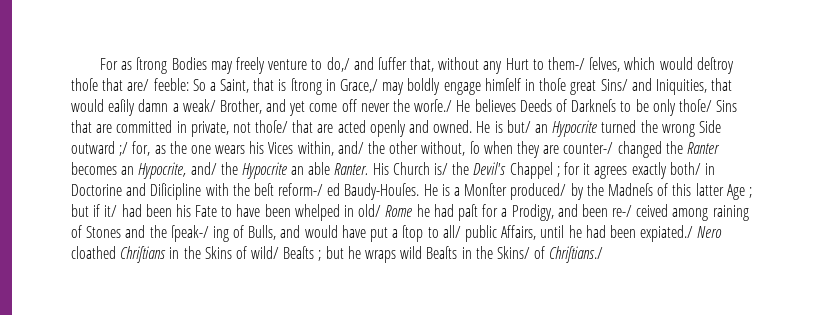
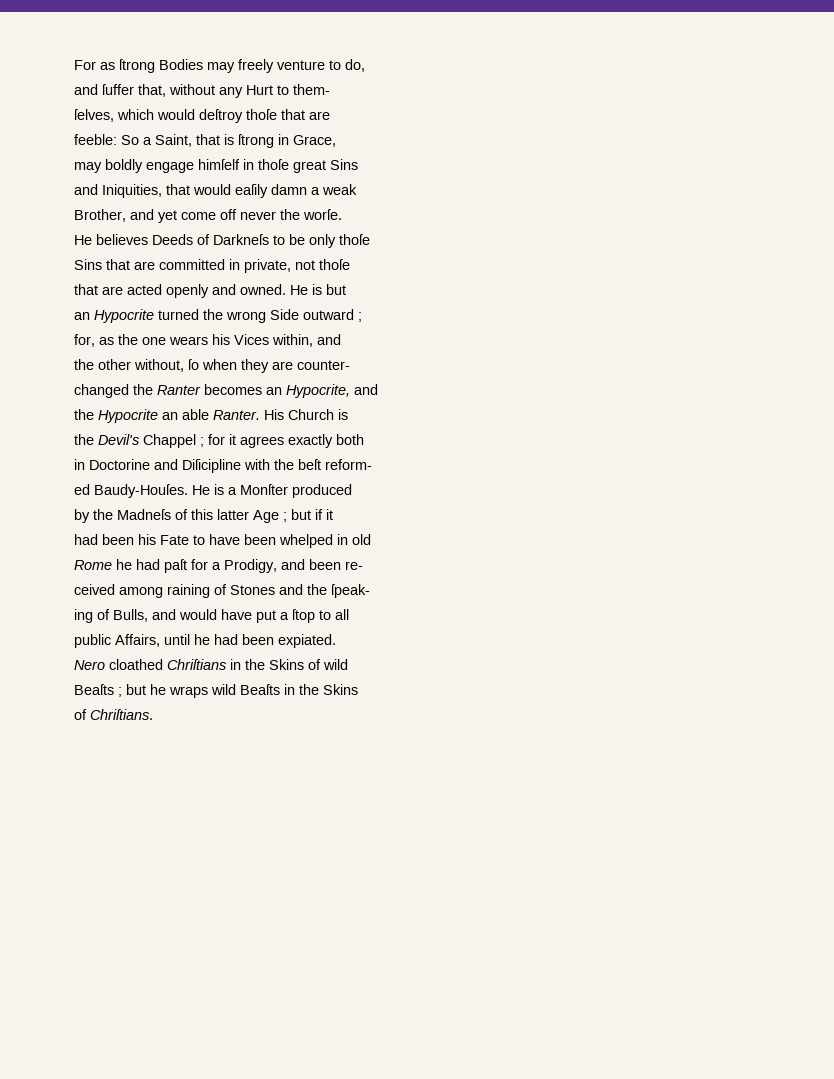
- For as ſtrong Bodies may freely venture to do,/ and ſuffer that, without any Hurt to them-/ ſelves, which would deſtroy thoſe that are/ feeble:
+ For as ſtrong Bodies may freely venture to do,
+ and ſuffer that, without any Hurt to them-
+ ſelves, which would deſtroy thoſe that are
+ feeble:
- So a Saint, that is ſtrong in Grace,/ may boldly engage himſelf in thoſe great Sins/ and Iniquities, that would eaſily damn a weak/ Brother, and yet come off never the worſe./ He believes Deeds of Darkneſs to be only thoſe/ Sins that are committed in private, not thoſe/ that are acted openly and owned.
+ So a Saint, that is ſtrong in Grace,
+ may boldly engage himſelf in thoſe great Sins
+ and Iniquities, that would eaſily damn a weak
+ Brother, and yet come off never the worſe.
+ He believes Deeds of Darkneſs to be only thoſe
+ Sins that are committed in private, not thoſe
+ that are acted openly and owned.
- He is but/ an Hypocrite turned the wrong Side outward ;/ for, as the one wears his Vices within, and/ the other without, ſo when they are counter-/ changed the Ranter becomes an Hypocrite, and/ the Hypocrite an able Ranter.
+ He is but
+ an Hypocrite turned the wrong Side outward ;
+ for, as the one wears his Vices within, and
+ the other without, ſo when they are counter-
+ changed the Ranter becomes an Hypocrite, and
+ the Hypocrite an able Ranter.
- His Church is/ the Devil's Chappel ; for it agrees exactly both/ in Doctorine and Diſicipline with the beſt reform-/ ed Baudy-Houſes.
+ His Church is
+ the Devil's Chappel ; for it agrees exactly both
+ in Doctorine and Diſicipline with the beſt reform-
+ ed Baudy-Houſes.
- He is a Monſter produced/ by the Madneſs of this latter Age ;
+ He is a Monſter produced
+ by the Madneſs of this latter Age ;
- but if it/ had been his Fate to have been whelped in old/ Rome he had paſt for a Prodigy, and been re-/ ceived among raining of Stones and the ſpeak-/ ing of Bulls, and would have put a ſtop to all/ public Affairs, until he had been expiated./ Nero cloathed Chriſtians in the Skins of wild/ Beaſts ;
+ but if it
+ had been his Fate to have been whelped in old
+ Rome he had paſt for a Prodigy, and been re-
+ ceived among raining of Stones and the ſpeak-
+ ing of Bulls, and would have put a ſtop to all
+ public Affairs, until he had been expiated.
+ Nero cloathed Chriſtians in the Skins of wild
+ Beaſts ;
- but he wraps wild Beaſts in the Skins/ of Chriſtians./
+ but he wraps wild Beaſts in the Skins
+ of Chriſtians.

